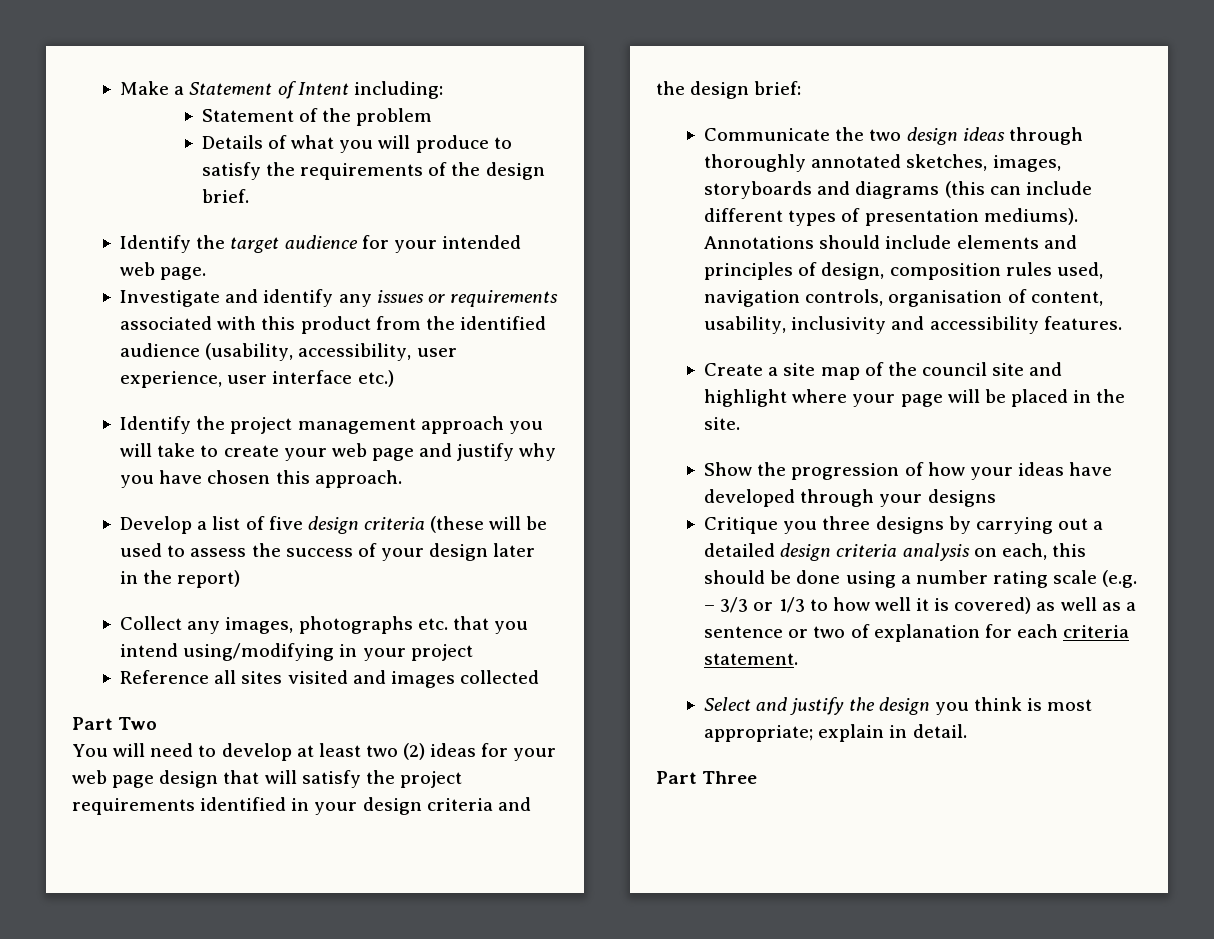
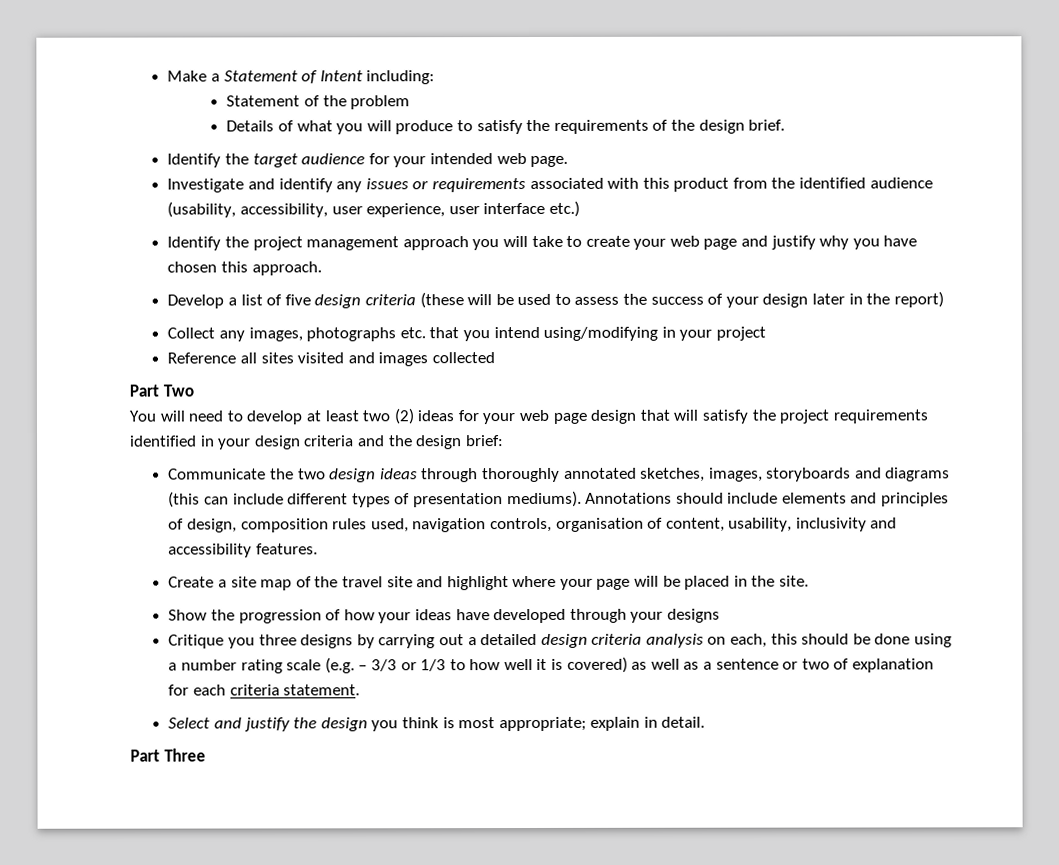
- Create a site map of the council site and highlight where your page will be placed in the site.
+ Create a site map of the travel site and highlight where your page will be placed in the site.

